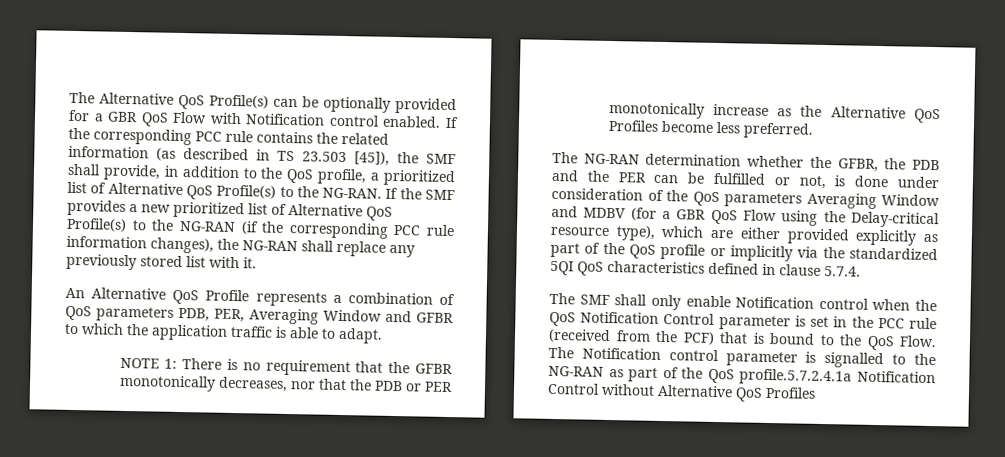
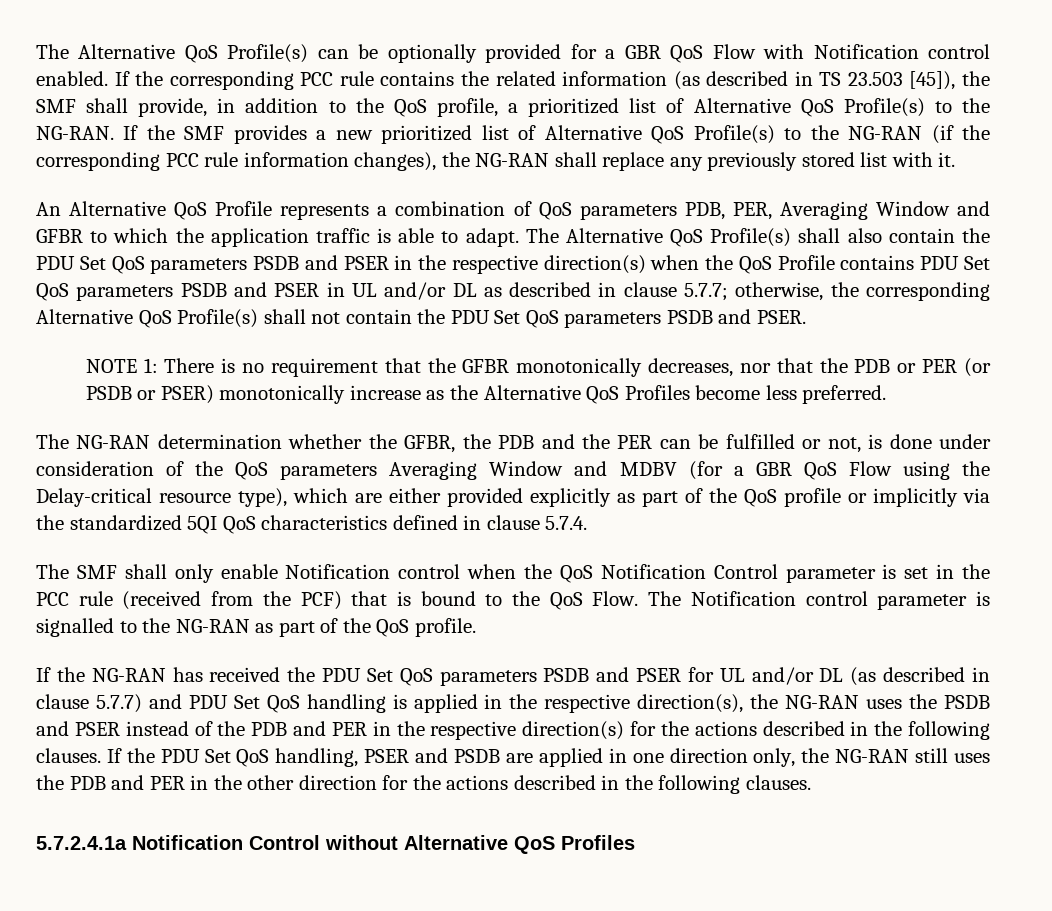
+ The Alternative QoS Profile(s) shall also contain the PDU Set QoS parameters PSDB and PSER in the respective direction(s) when the QoS Profile contains PDU Set QoS parameters PSDB and PSER in UL and/or DL as described in clause 5.7.7; otherwise, the corresponding Alternative QoS Profile(s) shall not contain the PDU Set QoS parameters PSDB and PSER.
- NOTE 1: There is no requirement that the GFBR monotonically decreases, nor that the PDB or PER monotonically increase as the Alternative QoS Profiles become less preferred.
+ NOTE 1: There is no requirement that the GFBR monotonically decreases, nor that the PDB or PER (or PSDB or PSER) monotonically increase as the Alternative QoS Profiles become less preferred.
- The Notification control parameter is signalled to the NG-RAN as part of the QoS profile.5.7.2.4.1a Notification Control without Alternative QoS Profiles
+ The Notification control parameter is signalled to the NG-RAN as part of the QoS profile.
+ If the NG-RAN has received the PDU Set QoS parameters PSDB and PSER for UL and/or DL (as described in clause 5.7.7) and PDU Set QoS handling is applied in the respective direction(s), the NG-RAN uses the PSDB and PSER instead of the PDB and PER in the respective direction(s) for the actions described in the following clauses. If the PDU Set QoS handling, PSER and PSDB are applied in one direction only, the NG-RAN still uses the PDB and PER in the other direction for the actions described in the following clauses.
+ 5.7.2.4.1a Notification Control without Alternative QoS Profiles

